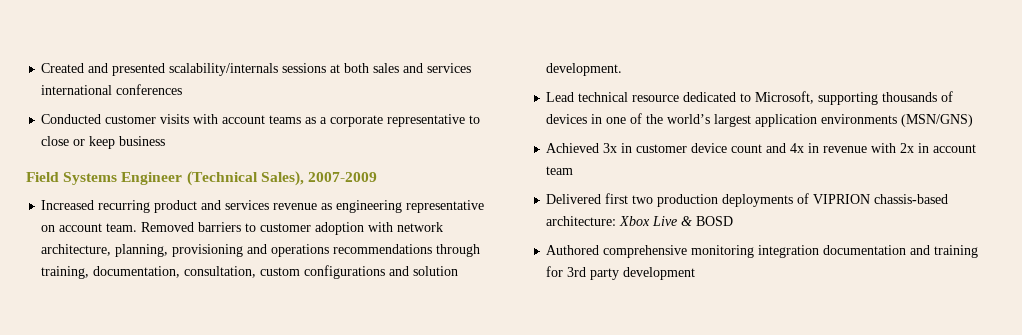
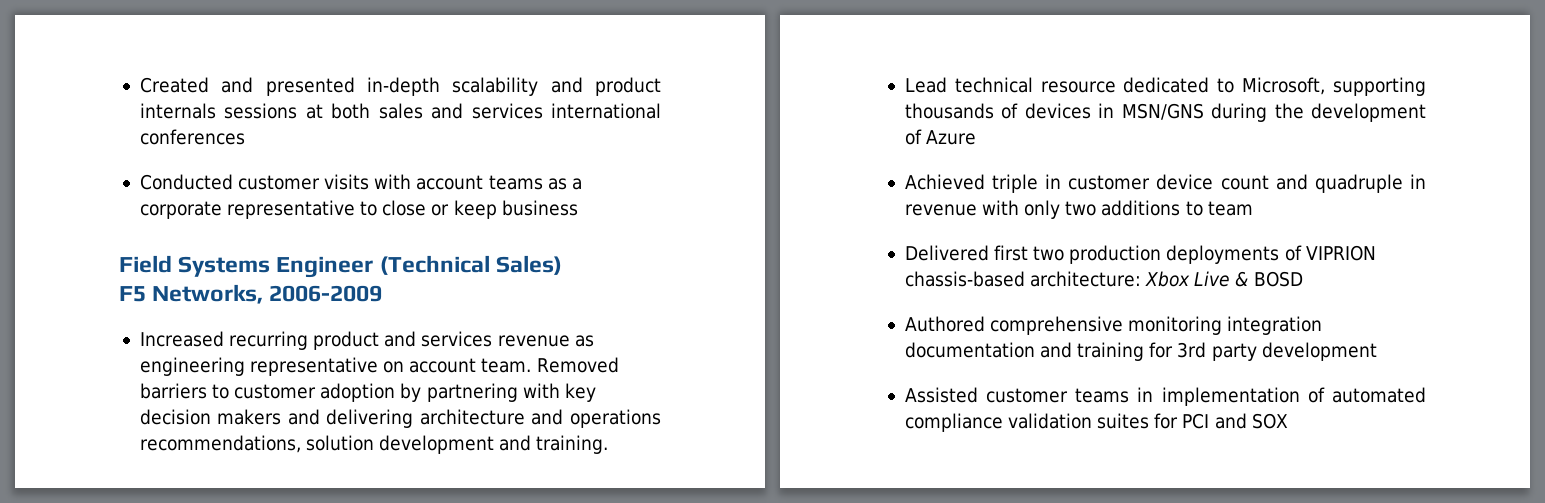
- Created and presented scalability/internals sessions at both sales and services international conferences
+ Created and presented in-depth scalability and product internals sessions at both sales and services international conferences
- Field Systems Engineer (Technical Sales), 2007-2009
+ Field Systems Engineer (Technical Sales)
+ F5 Networks, 2006-2009
- Removed barriers to customer adoption with network architecture, planning, provisioning and operations recommendations through training, documentation, consultation, custom configurations and solution development.
+ Removed barriers to customer adoption by partnering with key decision makers and delivering architecture and operations recommendations, solution development and training.
- Lead technical resource dedicated to Microsoft, supporting thousands of devices in one of the world’s largest application environments (MSN/GNS)
+ Lead technical resource dedicated to Microsoft, supporting thousands of devices in MSN/GNS during the development of Azure
- Achieved 3x in customer device count and 4x in revenue with 2x in account team
+ Achieved triple in customer device count and quadruple in revenue with only two additions to team
+ Assisted customer teams in implementation of automated compliance validation suites for PCI and SOX

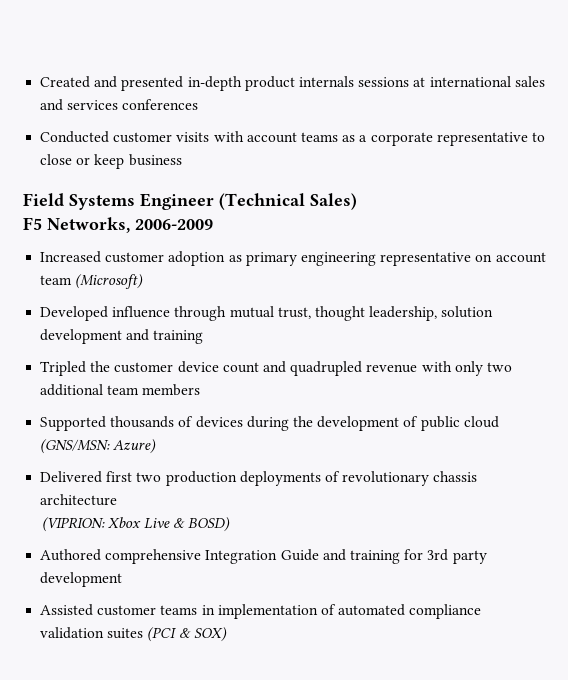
- Created and presented in-depth scalability and product internals sessions at both sales and services international conferences
+ Created and presented in-depth product internals sessions at international sales and services conferences
- Increased recurring product and services revenue as engineering representative on account team. Removed barriers to customer adoption by partnering with key decision makers and delivering architecture and operations recommendations, solution development and training.
- Lead technical resource dedicated to Microsoft, supporting thousands of devices in MSN/GNS during the development of Azure
- Achieved triple in customer device count and quadruple in revenue with only two additions to team
+ Increased customer adoption as primary engineering representative on account team (Microsoft)
+ Developed influence through mutual trust, thought leadership, solution development and training
+ Tripled the customer device count and quadrupled revenue with only two additional team members
+ Supported thousands of devices during the development of public cloud (GNS/MSN: Azure)
- Delivered first two production deployments of VIPRION chassis-based architecture: Xbox Live & BOSD
+ Delivered first two production deployments of revolutionary chassis architecture
+ (VIPRION: Xbox Live & BOSD)
- Authored comprehensive monitoring integration documentation and training for 3rd party development
+ Authored comprehensive Integration Guide and training for 3rd party development
- Assisted customer teams in implementation of automated compliance validation suites for PCI and SOX
+ Assisted customer teams in implementation of automated compliance validation suites (PCI & SOX)

